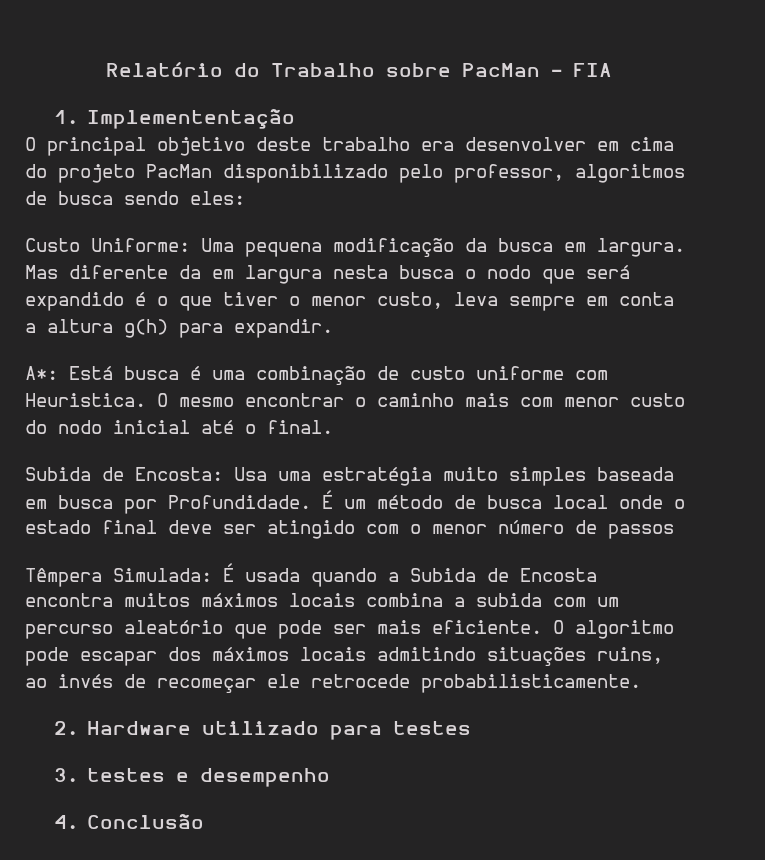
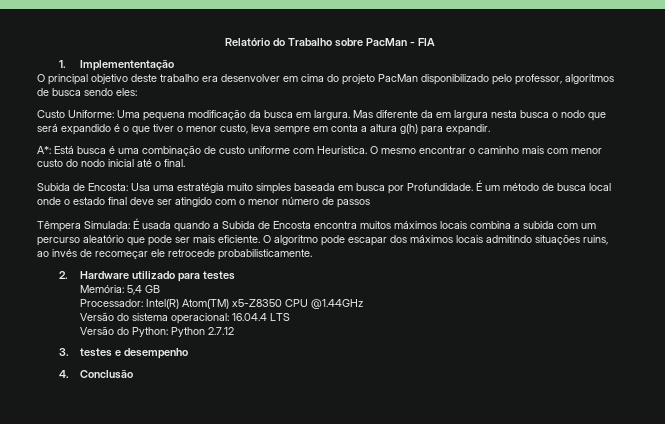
+ Memória: 5,4 GB
+ Processador: Intel(R) Atom(TM) x5-Z8350 CPU @1.44GHz
+ Versão do sistema operacional: 16.04.4 LTS
+ Versão do Python: Python 2.7.12

